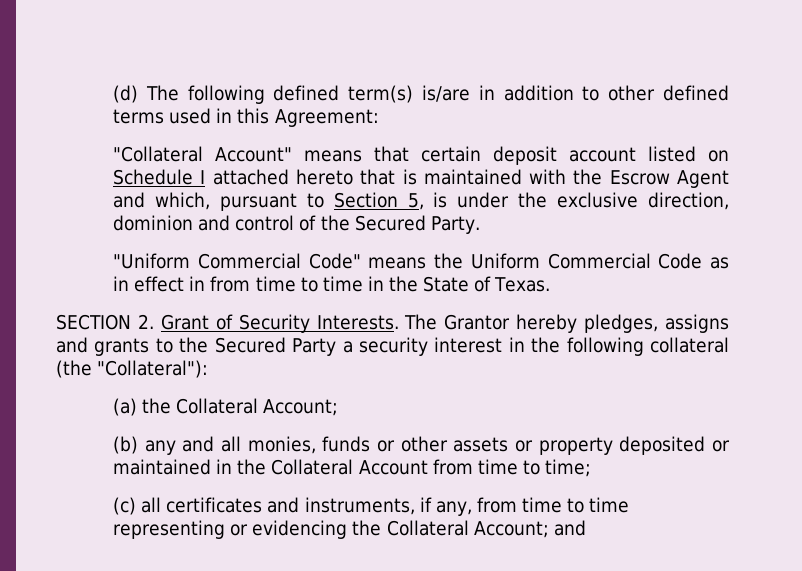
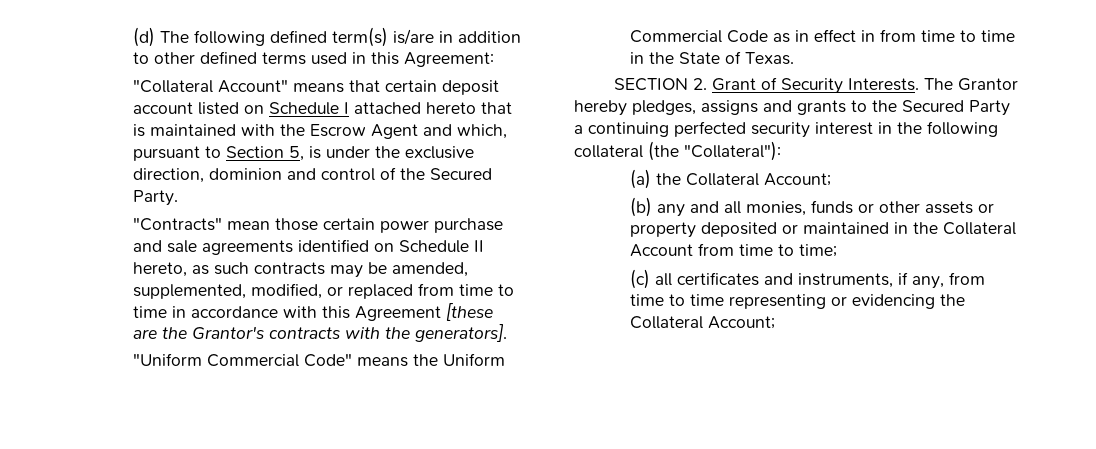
+ "Contracts" mean those certain power purchase and sale agreements identified on Schedule II hereto, as such contracts may be amended, supplemented, modified, or replaced from time to time in accordance with this Agreement [these are the Grantor's contracts with the generators].
- The Grantor hereby pledges, assigns and grants to the Secured Party a security interest in the following collateral (the "Collateral"):
+ The Grantor hereby pledges, assigns and grants to the Secured Party a continuing perfected security interest in the following collateral (the "Collateral"):
- (c) all certificates and instruments, if any, from time to time representing or evidencing the Collateral Account; and
+ (c) all certificates and instruments, if any, from time to time representing or evidencing the Collateral Account;

